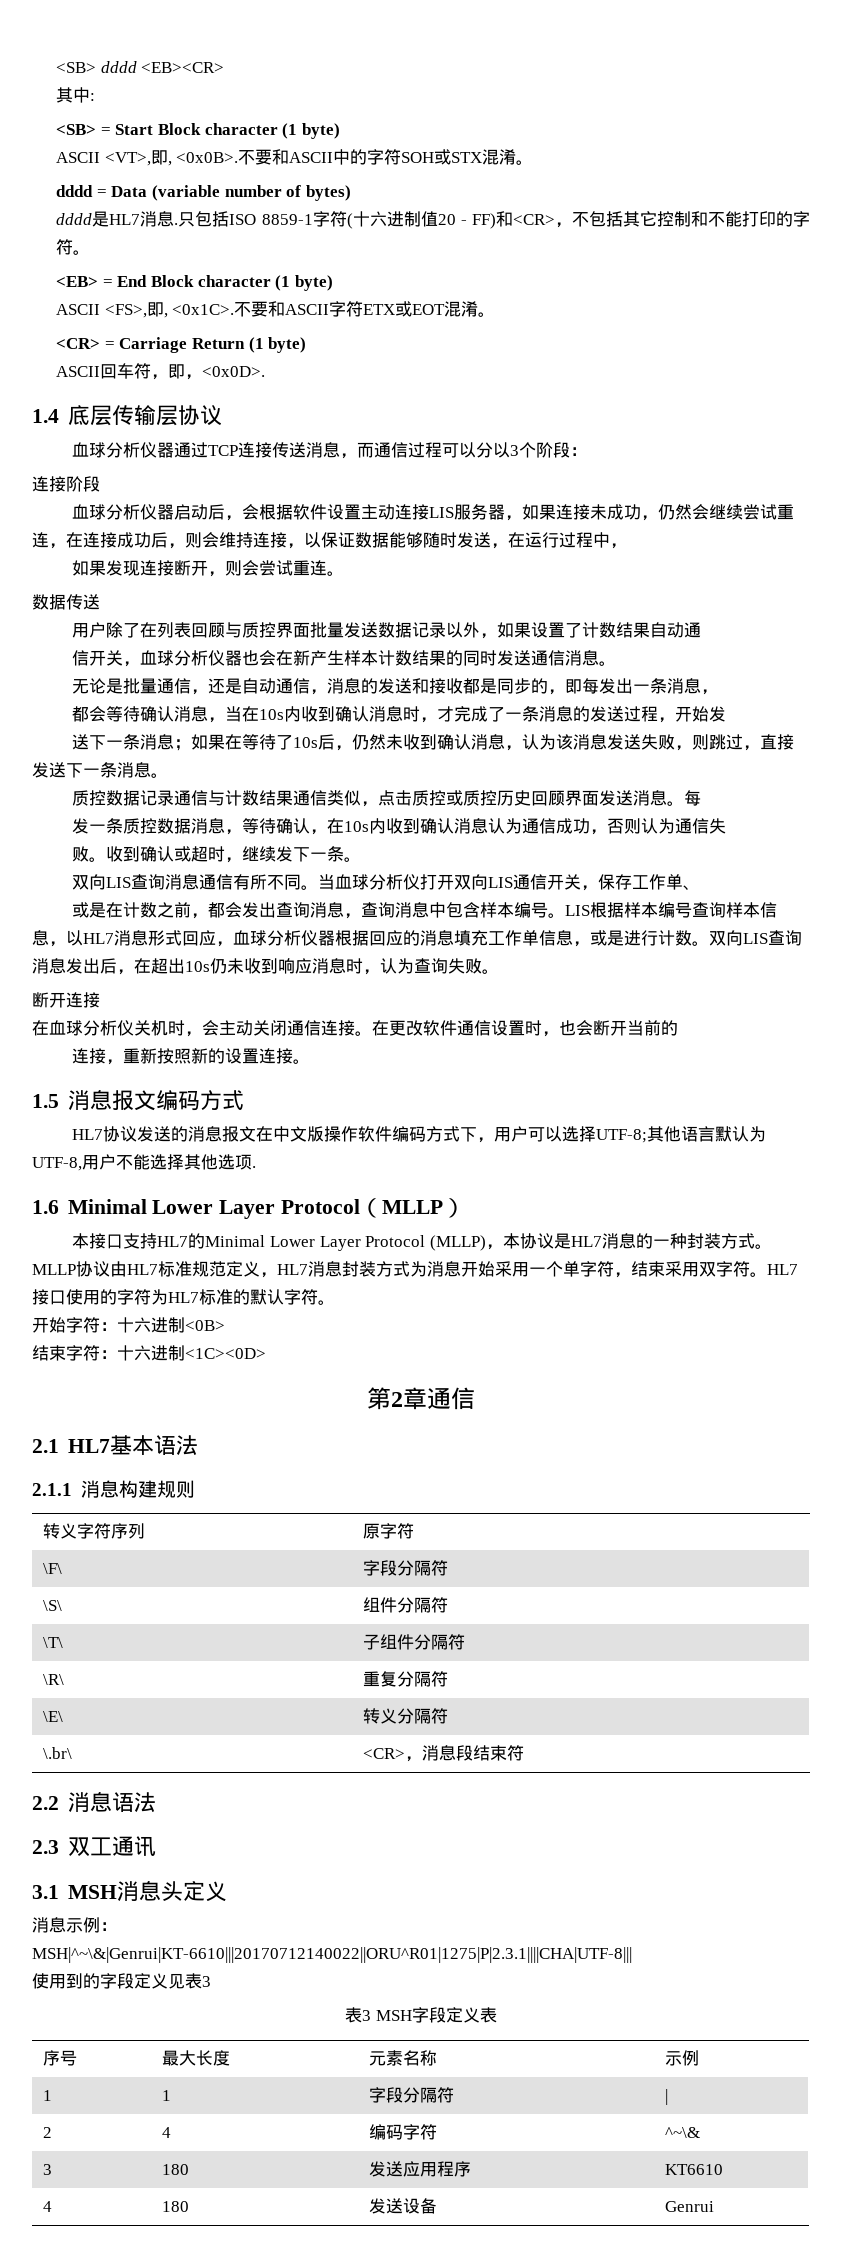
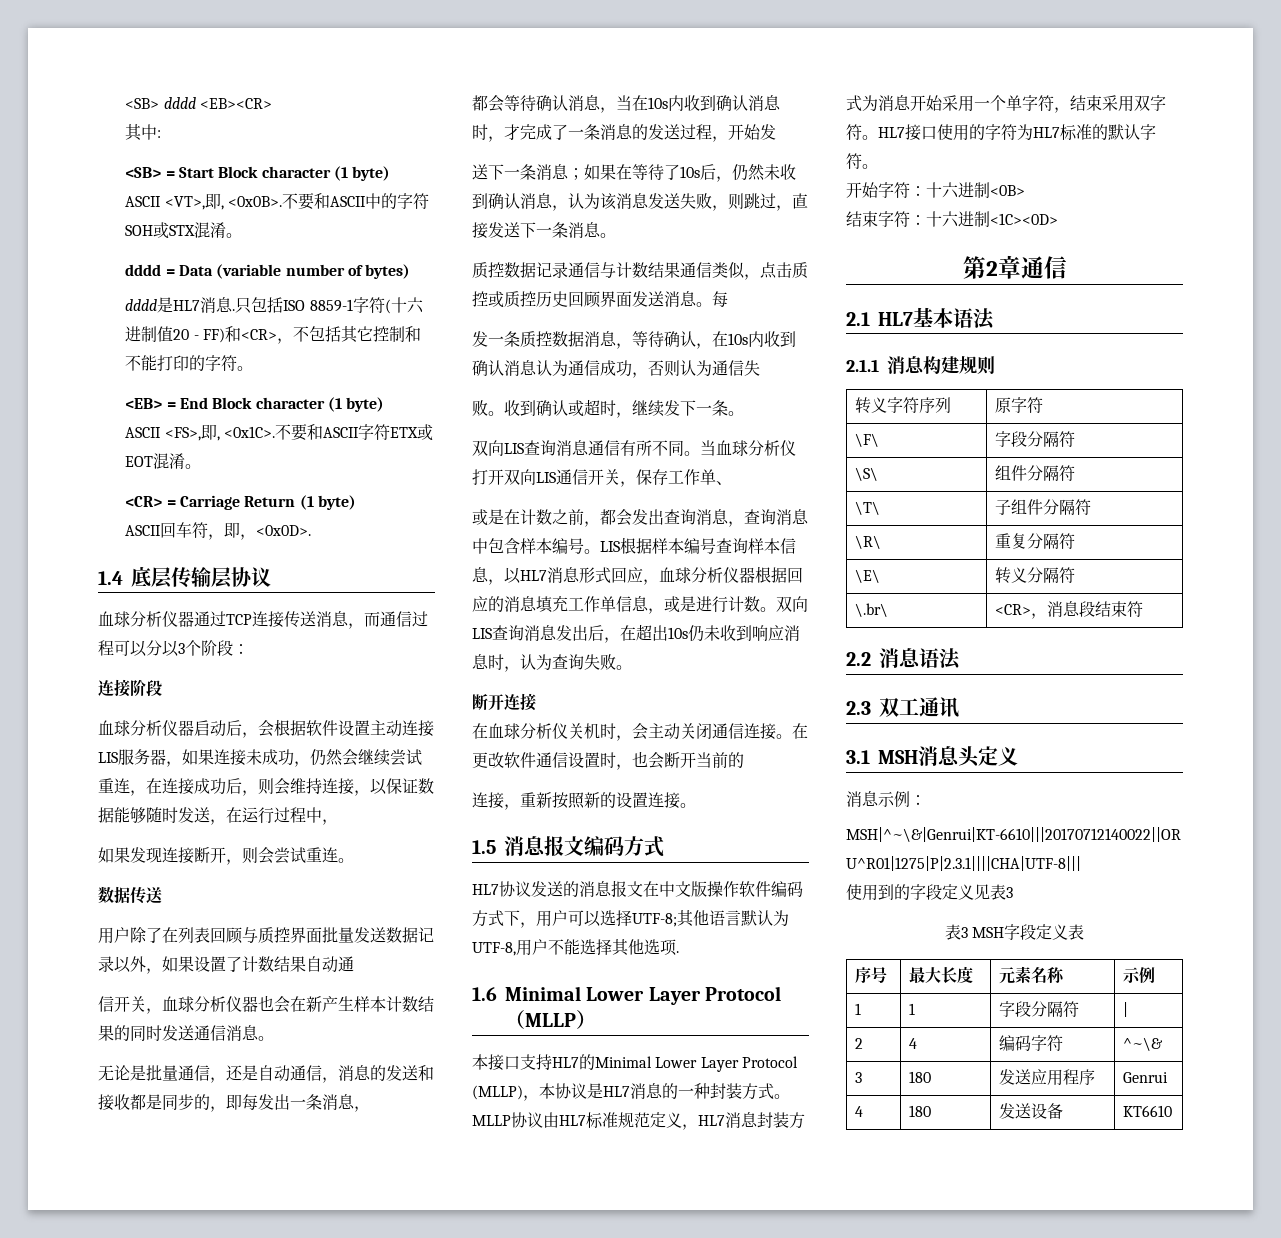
- 3 | 180 | 发送应用程序 | KT6610
+ 3 | 180 | 发送应用程序 | Genrui
- 4 | 180 | 发送设备 | Genrui
+ 4 | 180 | 发送设备 | KT6610

